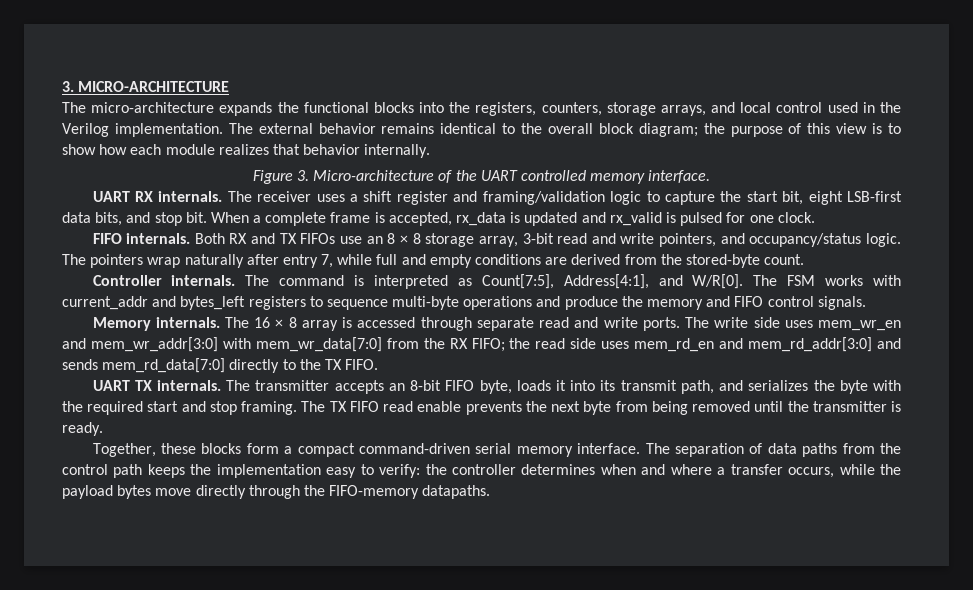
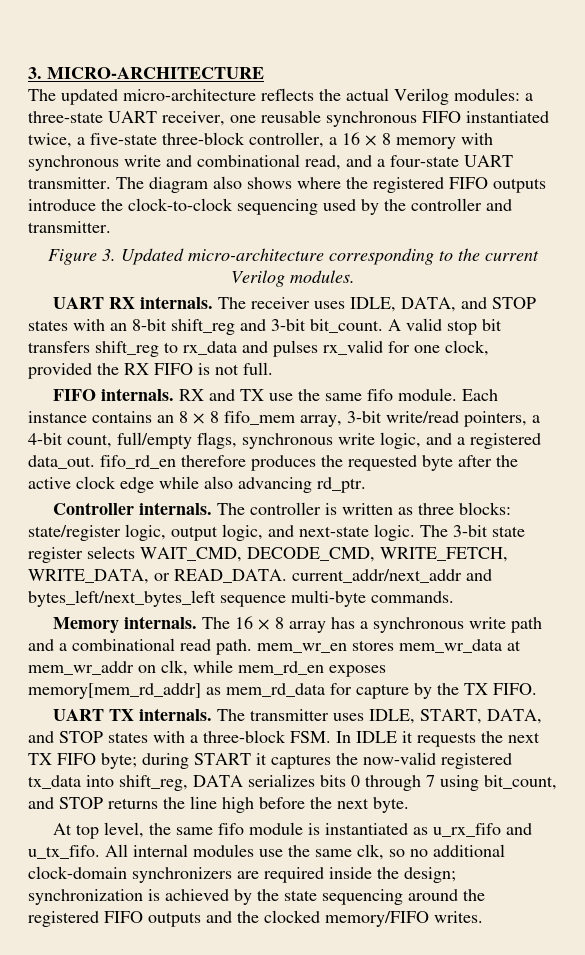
- The micro-architecture expands the functional blocks into the registers, counters, storage arrays, and local control used in the Verilog implementation. The external behavior remains identical to the overall block diagram; the purpose of this view is to show how each module realizes that behavior internally.
- Figure 3. Micro-architecture of the UART controlled memory interface.
+ The updated micro-architecture reflects the actual Verilog modules: a three-state UART receiver, one reusable synchronous FIFO instantiated twice, a five-state three-block controller, a 16 × 8 memory with synchronous write and combinational read, and a four-state UART transmitter. The diagram also shows where the registered FIFO outputs introduce the clock-to-clock sequencing used by the controller and transmitter.
+ Figure 3. Updated micro-architecture corresponding to the current Verilog modules.
- The receiver uses a shift register and framing/validation logic to capture the start bit, eight LSB-first data bits, and stop bit. When a complete frame is accepted, rx_data is updated and rx_valid is pulsed for one clock.
+ The receiver uses IDLE, DATA, and STOP states with an 8-bit shift_reg and 3-bit bit_count. A valid stop bit transfers shift_reg to rx_data and pulses rx_valid for one clock, provided the RX FIFO is not full.
- Both RX and TX FIFOs use an 8 × 8 storage array, 3-bit read and write pointers, and occupancy/status logic. The pointers wrap naturally after entry 7, while full and empty conditions are derived from the stored-byte count.
- Controller internals. The command is interpreted as Count[7:5], Address[4:1], and W/R[0]. The FSM works with current_addr and bytes_left registers to sequence multi-byte operations and produce the memory and FIFO control signals.
+ RX and TX use the same fifo module. Each instance contains an 8 × 8 fifo_mem array, 3-bit write/read pointers, a 4-bit count, full/empty flags, synchronous write logic, and a registered data_out. fifo_rd_en therefore produces the requested byte after the active clock edge while also advancing rd_ptr.
+ Controller internals. The controller is written as three blocks: state/register logic, output logic, and next-state logic. The 3-bit state register selects WAIT_CMD, DECODE_CMD, WRITE_FETCH, WRITE_DATA, or READ_DATA. current_addr/next_addr and bytes_left/next_bytes_left sequence multi-byte commands.
- The 16 × 8 array is accessed through separate read and write ports. The write side uses mem_wr_en and mem_wr_addr[3:0] with mem_wr_data[7:0] from the RX FIFO; the read side uses mem_rd_en and mem_rd_addr[3:0] and sends mem_rd_data[7:0] directly to the TX FIFO.
+ The 16 × 8 array has a synchronous write path and a combinational read path. mem_wr_en stores mem_wr_data at mem_wr_addr on clk, while mem_rd_en exposes memory[mem_rd_addr] as mem_rd_data for capture by the TX FIFO.
- The transmitter accepts an 8-bit FIFO byte, loads it into its transmit path, and serializes the byte with the required start and stop framing. The TX FIFO read enable prevents the next byte from being removed until the transmitter is ready.
- Together, these blocks form a compact command-driven serial memory interface. The separation of data paths from the control path keeps the implementation easy to verify: the controller determines when and where a transfer occurs, while the payload bytes move directly through the FIFO-memory datapaths.
+ The transmitter uses IDLE, START, DATA, and STOP states with a three-block FSM. In IDLE it requests the next TX FIFO byte; during START it captures the now-valid registered tx_data into shift_reg, DATA serializes bits 0 through 7 using bit_count, and STOP returns the line high before the next byte.
+ At top level, the same fifo module is instantiated as u_rx_fifo and u_tx_fifo. All internal modules use the same clk, so no additional clock-domain synchronizers are required inside the design; synchronization is achieved by the state sequencing around the registered FIFO outputs and the clocked memory/FIFO writes.

